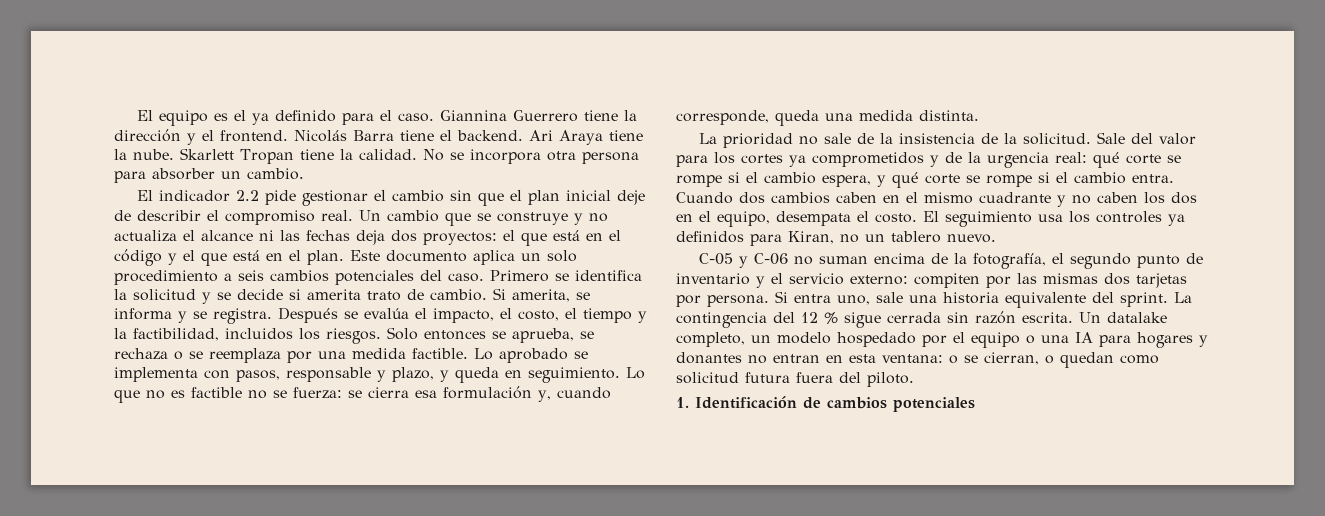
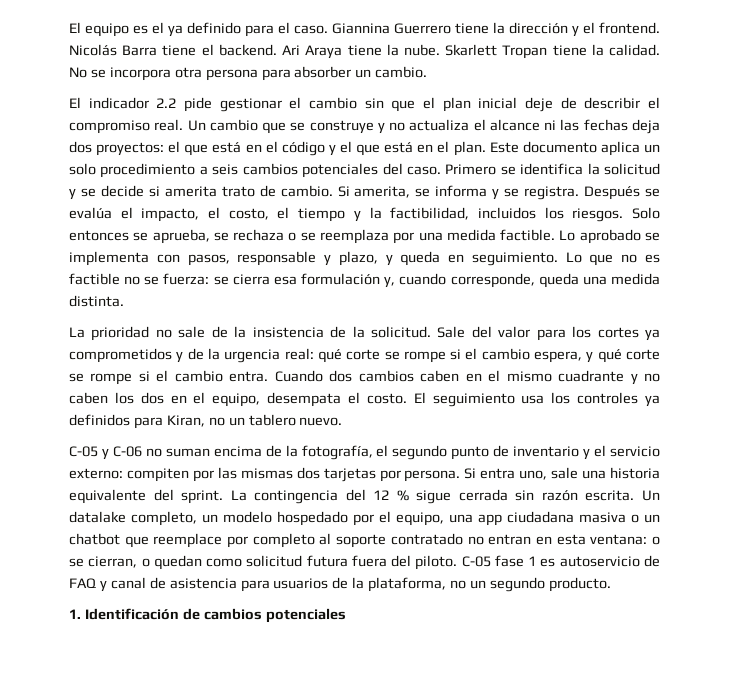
- Un datalake completo, un modelo hospedado por el equipo o una IA para hogares y donantes no entran en esta ventana: o se cierran, o quedan como solicitud futura fuera del piloto.
+ Un datalake completo, un modelo hospedado por el equipo, una app ciudadana masiva o un chatbot que reemplace por completo al soporte contratado no entran en esta ventana: o se cierran, o quedan como solicitud futura fuera del piloto. C-05 fase 1 es autoservicio de FAQ y canal de asistencia para usuarios de la plataforma, no un segundo producto.

